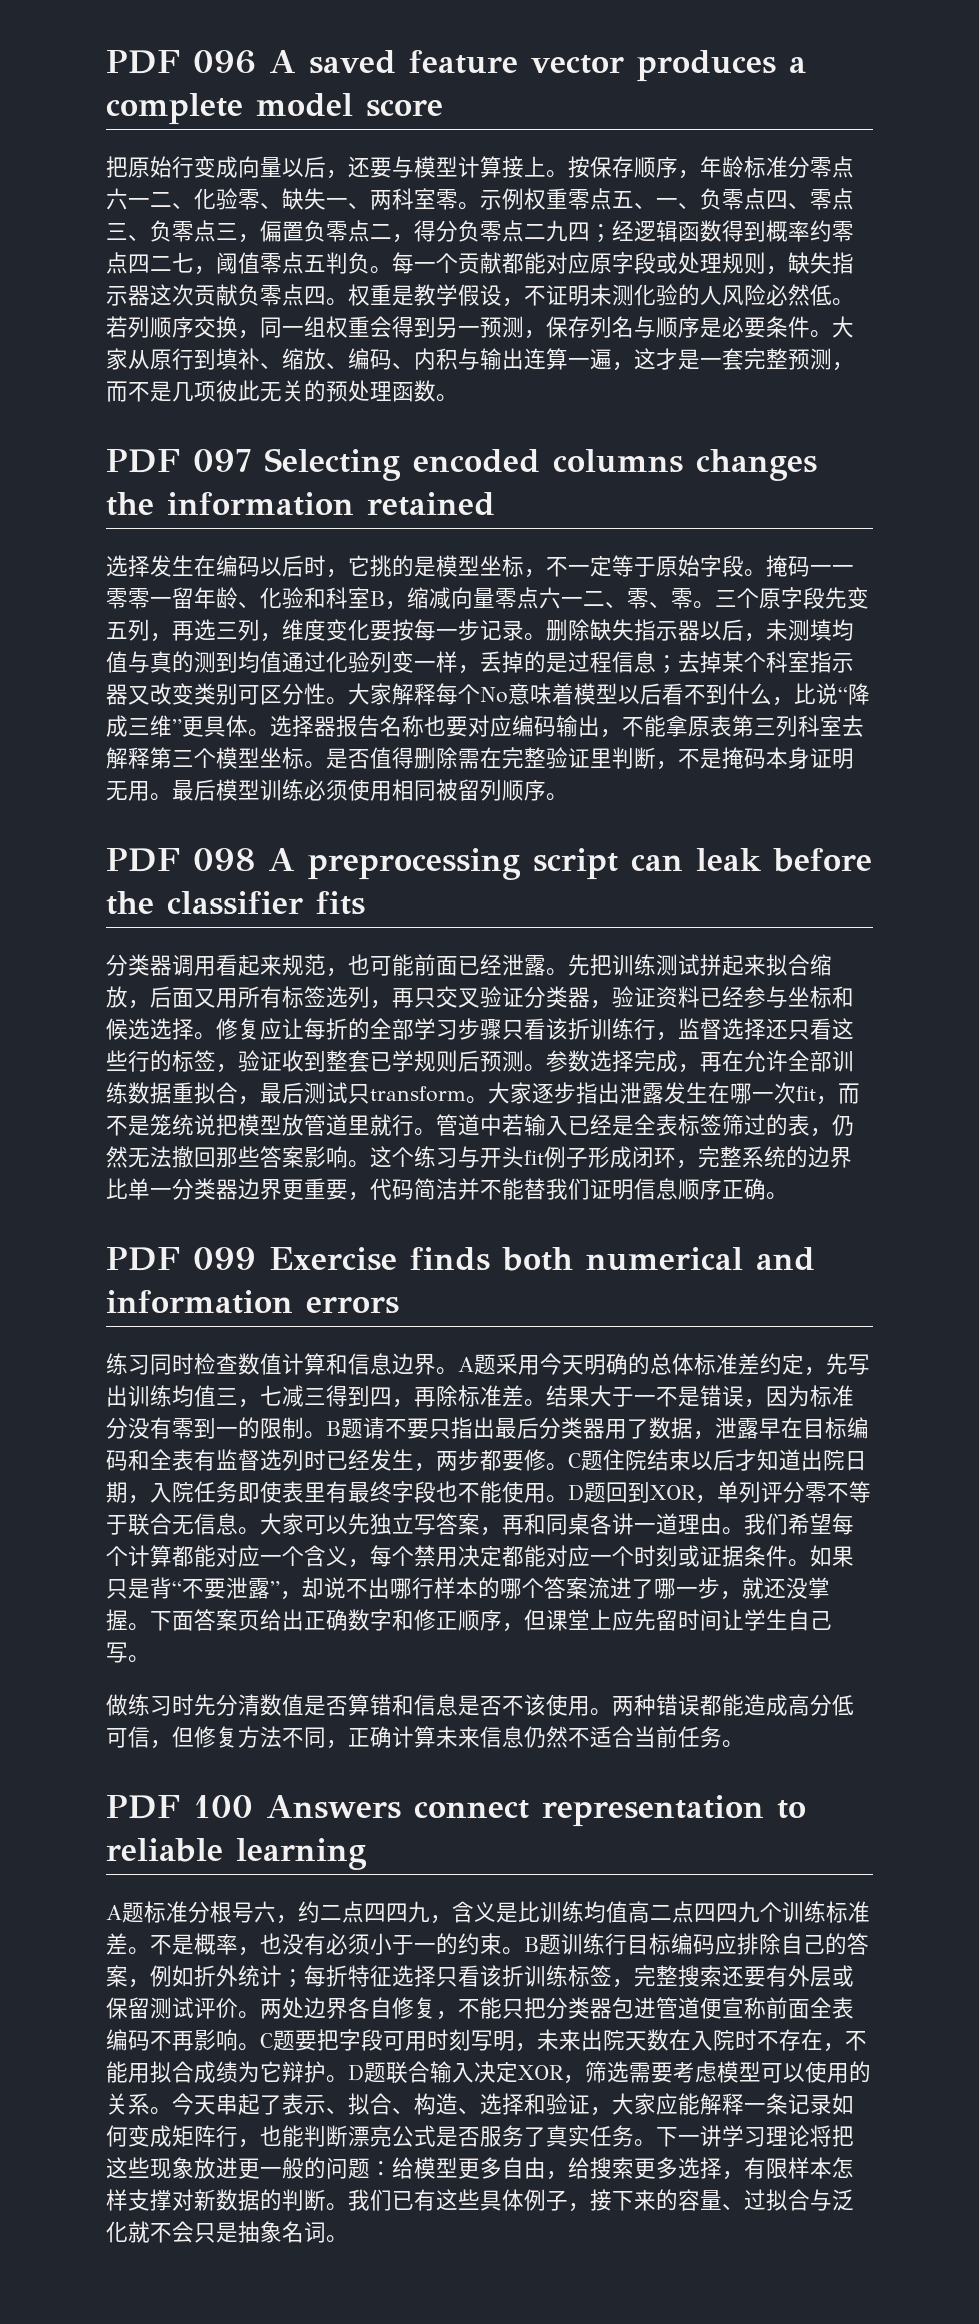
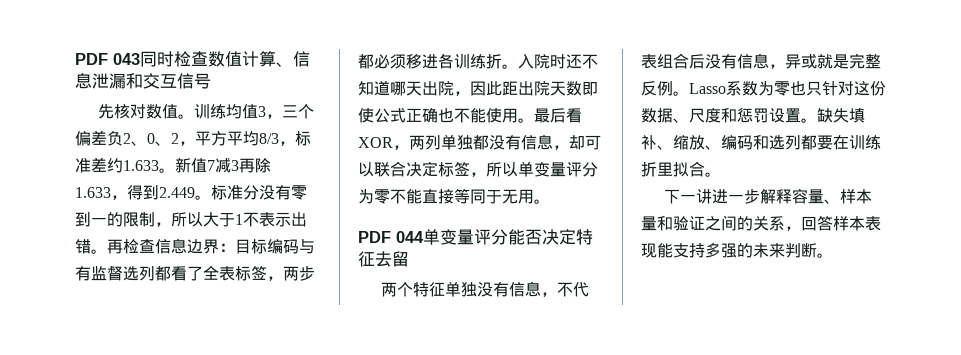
- PDF 096 A saved feature vector produces a complete model score
- 把原始行变成向量以后，还要与模型计算接上。按保存顺序，年龄标准分零点六一二、化验零、缺失一、两科室零。示例权重零点五、一、负零点四、零点三、负零点三，偏置负零点二，得分负零点二九四；经逻辑函数得到概率约零点四二七，阈值零点五判负。每一个贡献都能对应原字段或处理规则，缺失指示器这次贡献负零点四。权重是教学假设，不证明未测化验的人风险必然低。若列顺序交换，同一组权重会得到另一预测，保存列名与顺序是必要条件。大家从原行到填补、缩放、编码、内积与输出连算一遍，这才是一套完整预测，而不是几项彼此无关的预处理函数。
- PDF 097 Selecting encoded columns changes the information retained
- 选择发生在编码以后时，它挑的是模型坐标，不一定等于原始字段。掩码一一零零一留年龄、化验和科室B，缩减向量零点六一二、零、零。三个原字段先变五列，再选三列，维度变化要按每一步记录。删除缺失指示器以后，未测填均值与真的测到均值通过化验列变一样，丢掉的是过程信息；去掉某个科室指示器又改变类别可区分性。大家解释每个No意味着模型以后看不到什么，比说“降成三维”更具体。选择器报告名称也要对应编码输出，不能拿原表第三列科室去解释第三个模型坐标。是否值得删除需在完整验证里判断，不是掩码本身证明无用。最后模型训练必须使用相同被留列顺序。
- PDF 098 A preprocessing script can leak before the classifier fits
- 分类器调用看起来规范，也可能前面已经泄露。先把训练测试拼起来拟合缩放，后面又用所有标签选列，再只交叉验证分类器，验证资料已经参与坐标和候选选择。修复应让每折的全部学习步骤只看该折训练行，监督选择还只看这些行的标签，验证收到整套已学规则后预测。参数选择完成，再在允许全部训练数据重拟合，最后测试只transform。大家逐步指出泄露发生在哪一次fit，而不是笼统说把模型放管道里就行。管道中若输入已经是全表标签筛过的表，仍然无法撤回那些答案影响。这个练习与开头fit例子形成闭环，完整系统的边界比单一分类器边界更重要，代码简洁并不能替我们证明信息顺序正确。
- PDF 099 Exercise finds both numerical and information errors
- 练习同时检查数值计算和信息边界。A题采用今天明确的总体标准差约定，先写出训练均值三，七减三得到四，再除标准差。结果大于一不是错误，因为标准分没有零到一的限制。B题请不要只指出最后分类器用了数据，泄露早在目标编码和全表有监督选列时已经发生，两步都要修。C题住院结束以后才知道出院日期，入院任务即使表里有最终字段也不能使用。D题回到XOR，单列评分零不等于联合无信息。大家可以先独立写答案，再和同桌各讲一道理由。我们希望每个计算都能对应一个含义，每个禁用决定都能对应一个时刻或证据条件。如果只是背“不要泄露”，却说不出哪行样本的哪个答案流进了哪一步，就还没掌握。下面答案页给出正确数字和修正顺序，但课堂上应先留时间让学生自己写。
- 做练习时先分清数值是否算错和信息是否不该使用。两种错误都能造成高分低可信，但修复方法不同，正确计算未来信息仍然不适合当前任务。
- PDF 100 Answers connect representation to reliable learning
- A题标准分根号六，约二点四四九，含义是比训练均值高二点四四九个训练标准差。不是概率，也没有必须小于一的约束。B题训练行目标编码应排除自己的答案，例如折外统计；每折特征选择只看该折训练标签，完整搜索还要有外层或保留测试评价。两处边界各自修复，不能只把分类器包进管道便宣称前面全表编码不再影响。C题要把字段可用时刻写明，未来出院天数在入院时不存在，不能用拟合成绩为它辩护。D题联合输入决定XOR，筛选需要考虑模型可以使用的关系。今天串起了表示、拟合、构造、选择和验证，大家应能解释一条记录如何变成矩阵行，也能判断漂亮公式是否服务了真实任务。下一讲学习理论将把这些现象放进更一般的问题：给模型更多自由，给搜索更多选择，有限样本怎样支撑对新数据的判断。我们已有这些具体例子，接下来的容量、过拟合与泛化就不会只是抽象名词。
+ PDF 043同时检查数值计算、信息泄漏和交互信号
+ 先核对数值。训练均值3，三个偏差负2、0、2，平方平均8/3，标准差约1.633。新值7减3再除1.633，得到2.449。标准分没有零到一的限制，所以大于1不表示出错。再检查信息边界：目标编码与有监督选列都看了全表标签，两步都必须移进各训练折。入院时还不知道哪天出院，因此距出院天数即使公式正确也不能使用。最后看XOR，两列单独都没有信息，却可以联合决定标签，所以单变量评分为零不能直接等同于无用。
+ PDF 044单变量评分能否决定特征去留
+ 两个特征单独没有信息，不代表组合后没有信息，异或就是完整反例。Lasso系数为零也只针对这份数据、尺度和惩罚设置。缺失填补、缩放、编码和选列都要在训练折里拟合。
+ 下一讲进一步解释容量、样本量和验证之间的关系，回答样本表现能支持多强的未来判断。

